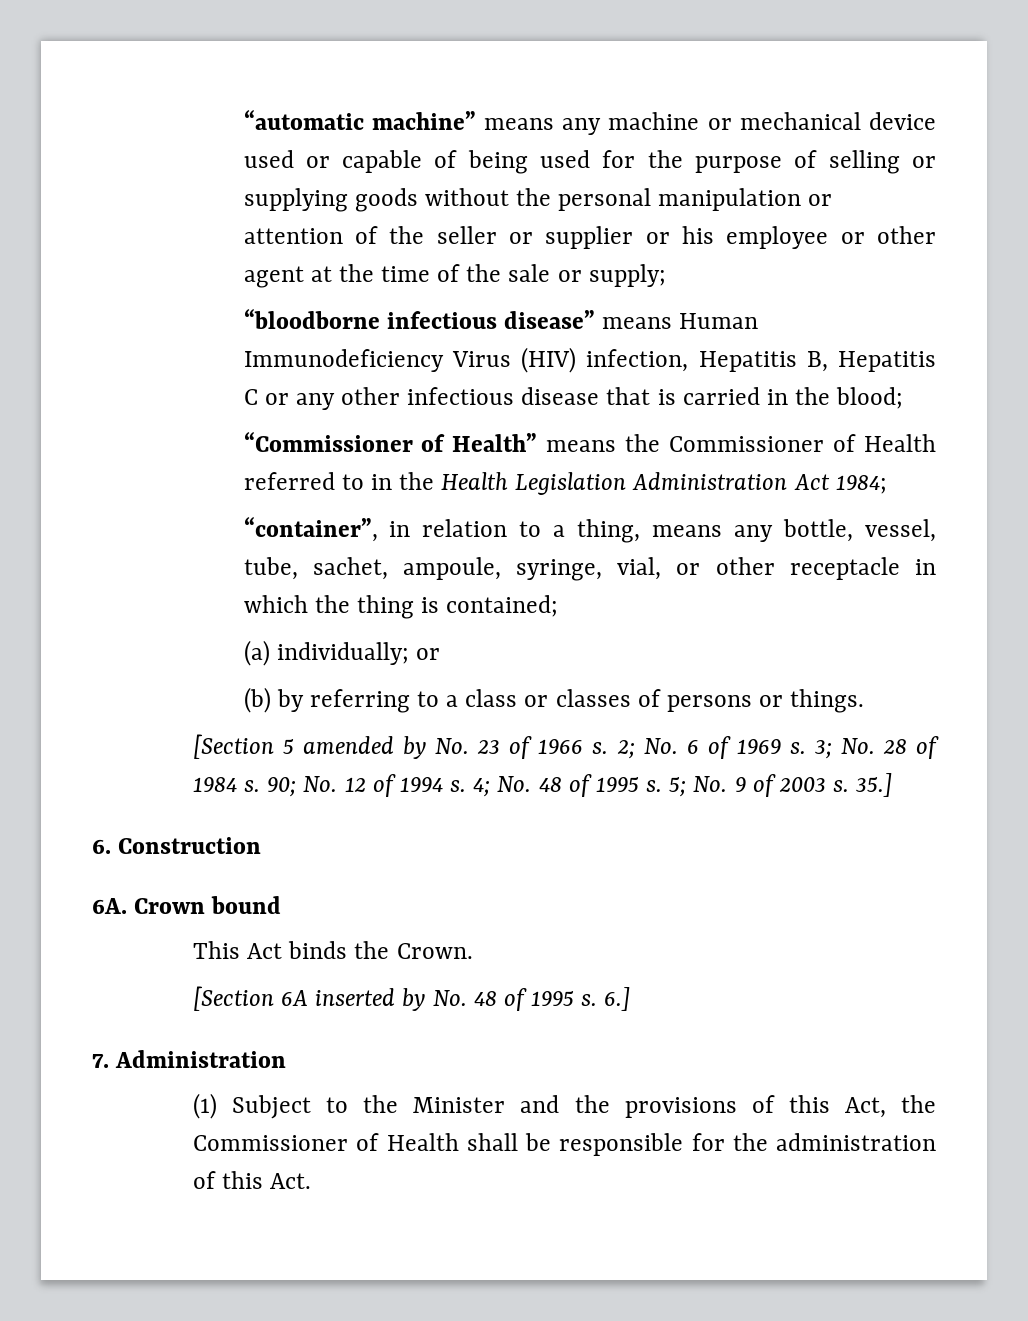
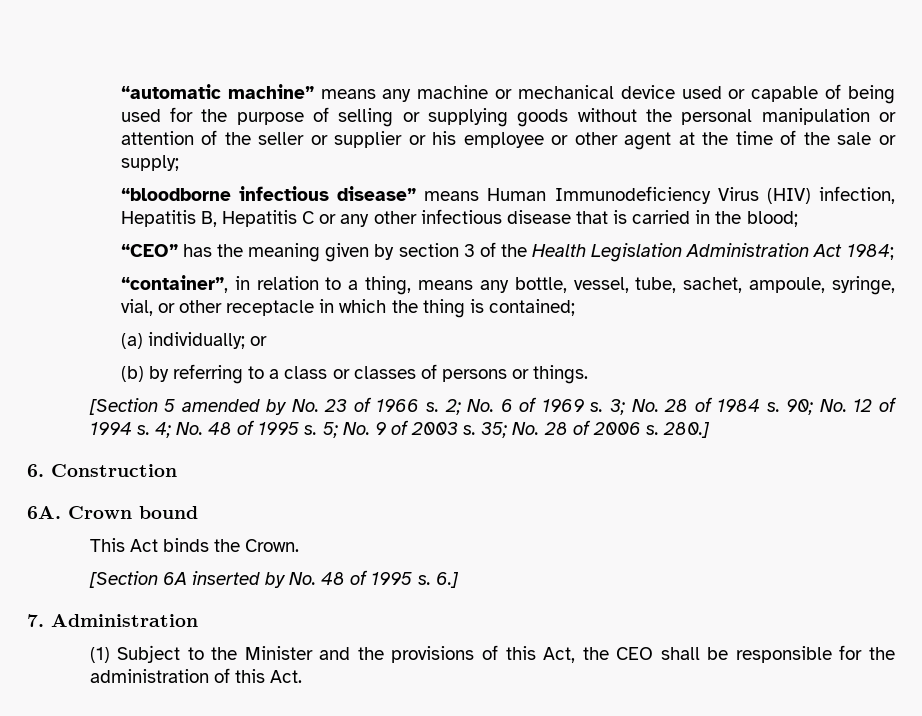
- “Commissioner of Health” means the Commissioner of Health referred to in the Health Legislation Administration Act 1984;
+ “CEO” has the meaning given by section 3 of the Health Legislation Administration Act 1984;
- 35.]
+ 35; No. 28 of 2006 s. 280.]
- (1) Subject to the Minister and the provisions of this Act, the Commissioner of Health shall be responsible for the administration of this Act.
+ (1) Subject to the Minister and the provisions of this Act, the CEO shall be responsible for the administration of this Act.

